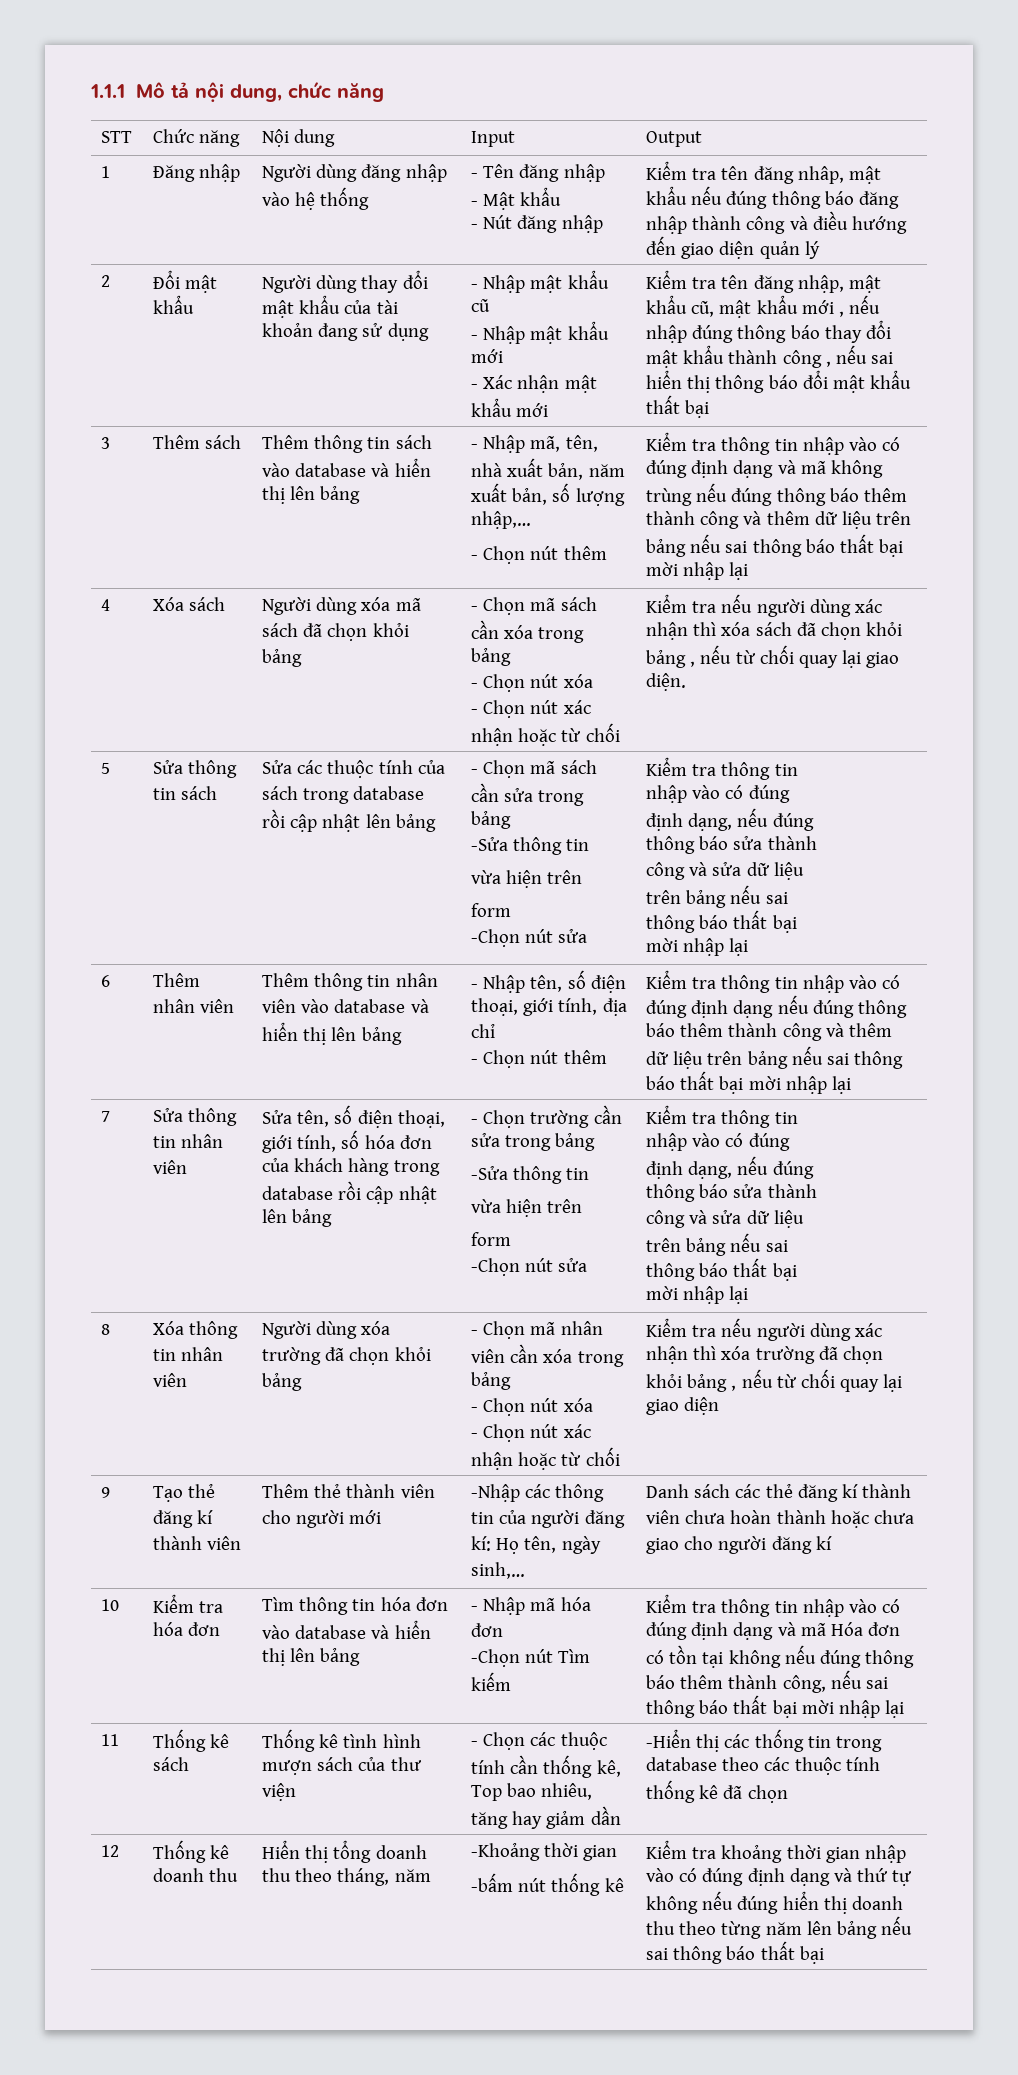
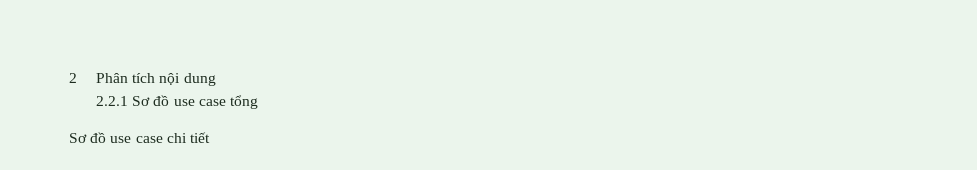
- 1.1.1 Mô tả nội dung, chức năng
- STT | Chức năng | Nội dung | Input | Output
- 1 | Đăng nhập | Người dùng đăng nhập vào hệ thống | - Tên đăng nhập
- - Mật khẩu
- - Nút đăng nhập | Kiểm tra tên đăng nhâp, mật khẩu nếu đúng thông báo đăng nhập thành công và điều hướng đến giao diện quản lý
- 2 | Đổi mật khẩu | Người dùng thay đổi mật khẩu của tài khoản đang sử dụng | - Nhập mật khẩu cũ
- - Nhập mật khẩu mới
- - Xác nhận mật khẩu mới | Kiểm tra tên đăng nhập, mật khẩu cũ, mật khẩu mới , nếu nhập đúng thông báo thay đổi mật khẩu thành công , nếu sai hiển thị thông báo đổi mật khẩu thất bại
- 3 | Thêm sách | Thêm thông tin sách vào database và hiển thị lên bảng | - Nhập mã, tên, nhà xuất bản, năm xuất bản, số lượng nhập,…
- - Chọn nút thêm | Kiểm tra thông tin nhập vào có đúng định dạng và mã không trùng nếu đúng thông báo thêm thành công và thêm dữ liệu trên bảng nếu sai thông báo thất bại mời nhập lại
- 4 | Xóa sách | Người dùng xóa mã sách đã chọn khỏi bảng | - Chọn mã sách cần xóa trong bảng
- - Chọn nút xóa
- - Chọn nút xác nhận hoặc từ chối | Kiểm tra nếu người dùng xác nhận thì xóa sách đã chọn khỏi bảng , nếu từ chối quay lại giao diện.
- 5 | Sửa thông tin sách | Sửa các thuộc tính của sách trong database rồi cập nhật lên bảng | - Chọn mã sách cần sửa trong bảng
- -Sửa thông tin
- vừa hiện trên
- form
- -Chọn nút sửa | Kiểm tra thông tin
- nhập vào có đúng
- định dạng, nếu đúng
- thông báo sửa thành
- công và sửa dữ liệu
- trên bảng nếu sai
- thông báo thất bại
- mời nhập lại
- 6 | Thêm nhân viên | Thêm thông tin nhân viên vào database và hiển thị lên bảng | - Nhập tên, số điện thoại, giới tính, địa chỉ
- - Chọn nút thêm | Kiểm tra thông tin nhập vào có đúng định dạng nếu đúng thông báo thêm thành công và thêm dữ liệu trên bảng nếu sai thông báo thất bại mời nhập lại
- 7 | Sửa thông tin nhân viên | Sửa tên, số điện thoại, giới tính, số hóa đơn của khách hàng trong database rồi cập nhật lên bảng | - Chọn trường cần sửa trong bảng
- -Sửa thông tin
- vừa hiện trên
- form
- -Chọn nút sửa | Kiểm tra thông tin
- nhập vào có đúng
- định dạng, nếu đúng
- thông báo sửa thành
- công và sửa dữ liệu
- trên bảng nếu sai
- thông báo thất bại
- mời nhập lại
- 8 | Xóa thông tin nhân viên | Người dùng xóa trường đã chọn khỏi bảng | - Chọn mã nhân viên cần xóa trong bảng
- - Chọn nút xóa
- - Chọn nút xác nhận hoặc từ chối | Kiểm tra nếu người dùng xác nhận thì xóa trường đã chọn khỏi bảng , nếu từ chối quay lại giao diện
- 9 | Tạo thẻ đăng kí thành viên | Thêm thẻ thành viên cho người mới | -Nhập các thông tin của người đăng kí: Họ tên, ngày sinh,… | Danh sách các thẻ đăng kí thành viên chưa hoàn thành hoặc chưa giao cho người đăng kí
- 10 | Kiểm tra hóa đơn | Tìm thông tin hóa đơn vào database và hiển thị lên bảng | - Nhập mã hóa đơn
- -Chọn nút Tìm kiếm | Kiểm tra thông tin nhập vào có đúng định dạng và mã Hóa đơn có tồn tại không nếu đúng thông báo thêm thành công, nếu sai thông báo thất bại mời nhập lại
- 11 | Thống kê sách | Thống kê tình hình mượn sách của thư viện | - Chọn các thuộc tính cần thống kê, Top bao nhiêu, tăng hay giảm dần | -Hiển thị các thống tin trong database theo các thuộc tính thống kê đã chọn
- 12 | Thống kê doanh thu | Hiển thị tổng doanh thu theo tháng, năm | -Khoảng thời gian
- -bấm nút thống kê | Kiểm tra khoảng thời gian nhập vào có đúng định dạng và thứ tự không nếu đúng hiển thị doanh thu theo từng năm lên bảng nếu sai thông báo thất bại
+ 2 Phân tích nội dung
+ 2.2.1 Sơ đồ use case tổng
+ Sơ đồ use case chi tiết

